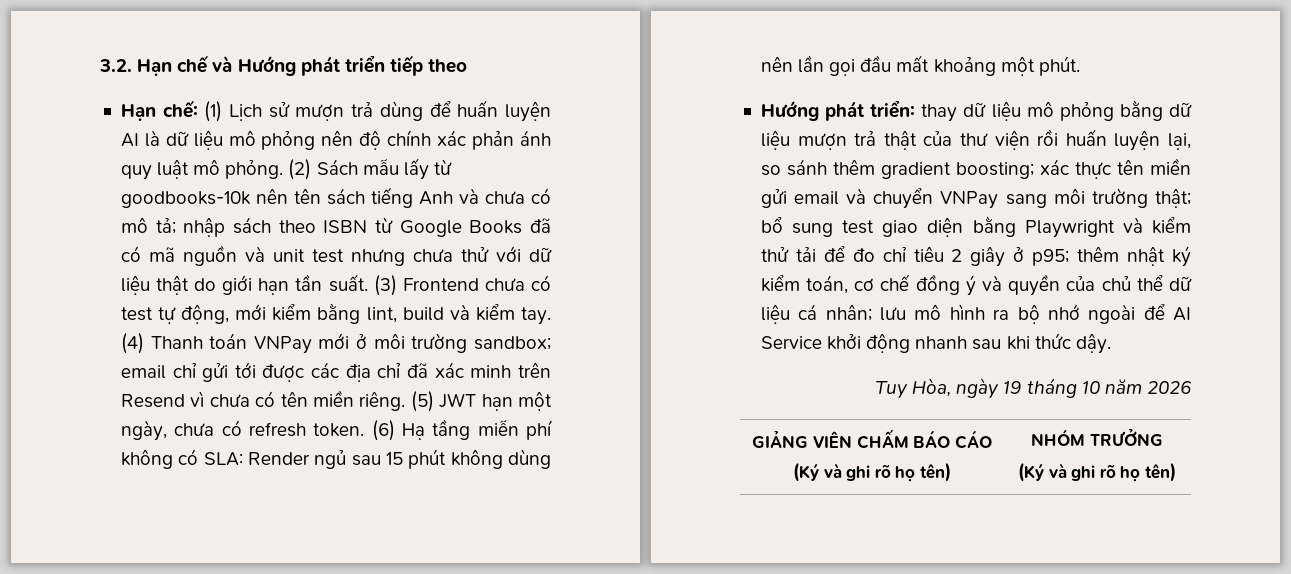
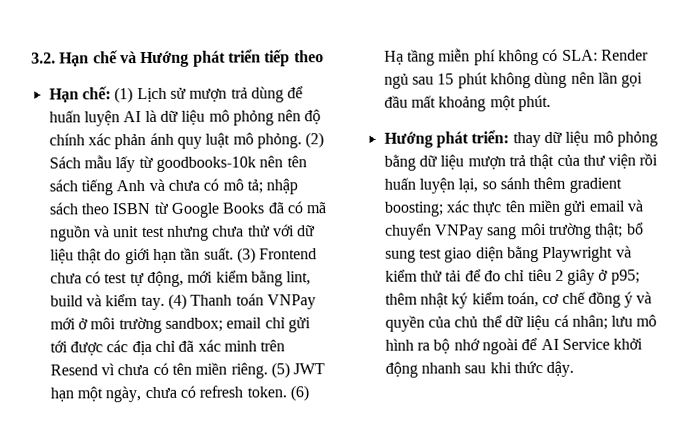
- Tuy Hòa, ngày 19 tháng 10 năm 2026
- GIẢNG VIÊN CHẤM BÁO CÁO
- (Ký và ghi rõ họ tên) | NHÓM TRƯỞNG
- (Ký và ghi rõ họ tên)

